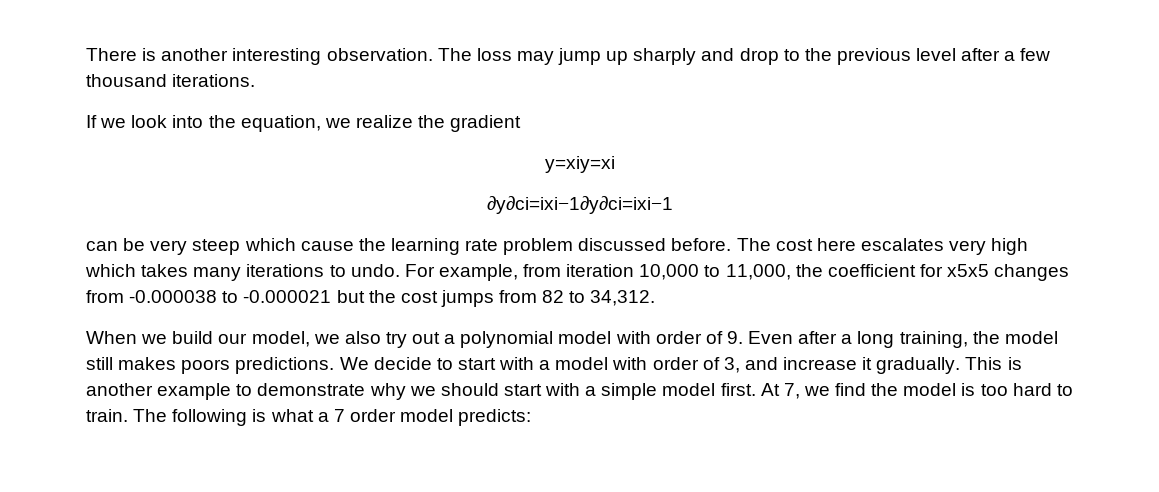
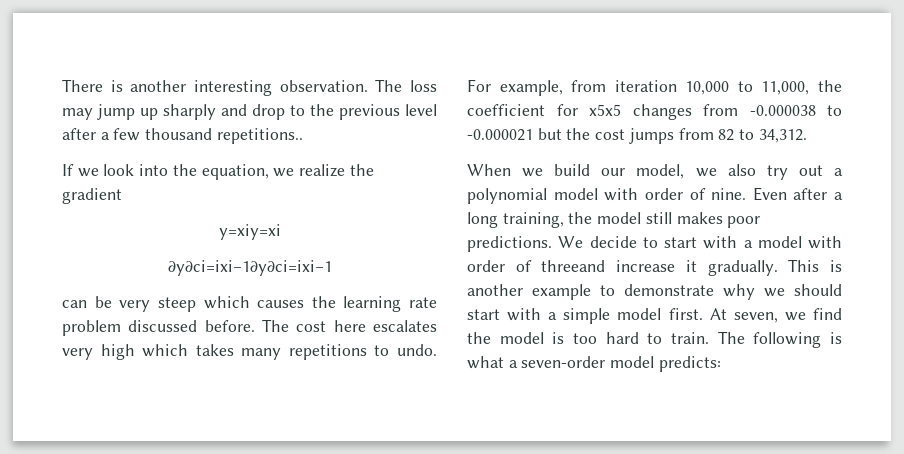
- The loss may jump up sharply and drop to the previous level after a few thousand iterations.
+ The loss may jump up sharply and drop to the previous level after a few thousand repetitions..
- can be very steep which cause the learning rate problem discussed before.
+ can be very steep which causes the learning rate problem discussed before.
- The cost here escalates very high which takes many iterations to undo.
+ The cost here escalates very high which takes many repetitions to undo.
- When we build our model, we also try out a polynomial model with order of 9. Even after a long training, the model still makes poors predictions.
+ When we build our model, we also try out a polynomial model with order of nine. Even after a long training, the model still makes poor predictions.
- We decide to start with a model with order of 3, and increase it gradually.
+ We decide to start with a model with order of threeand increase it gradually.
- At 7, we find the model is too hard to train.
+ At seven, we find the model is too hard to train.
- The following is what a 7 order model predicts:
+ The following is what a seven-order model predicts:

